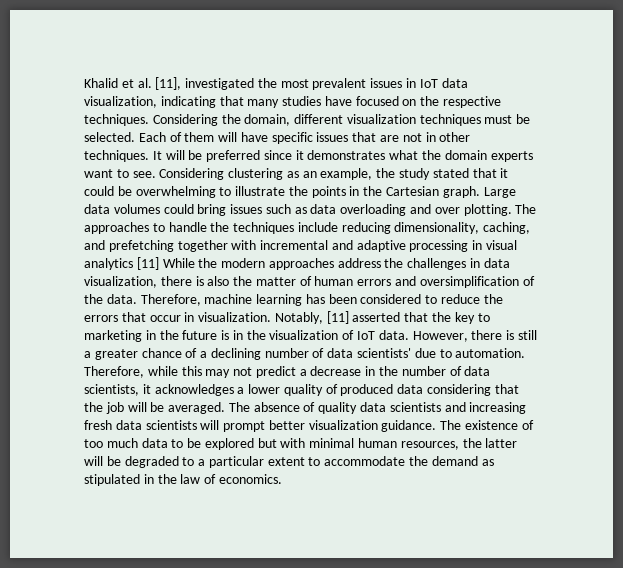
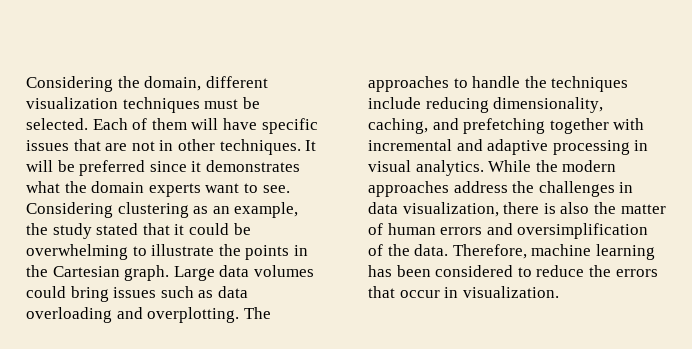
- Khalid et al. [11], investigated the most prevalent issues in IoT data visualization, indicating that many studies have focused on the respective techniques.
- Large data volumes could bring issues such as data overloading and over plotting.
+ Large data volumes could bring issues such as data overloading and overplotting.
- The approaches to handle the techniques include reducing dimensionality, caching, and prefetching together with incremental and adaptive processing in visual analytics [11] While the modern approaches address the challenges in data visualization, there is also the matter of human errors and oversimplification of the data.
+ The approaches to handle the techniques include reducing dimensionality, caching, and prefetching together with incremental and adaptive processing in visual analytics. While the modern approaches address the challenges in data visualization, there is also the matter of human errors and oversimplification of the data.
- Notably, [11] asserted that the key to marketing in the future is in the visualization of IoT data. However, there is still a greater chance of a declining number of data scientists' due to automation. Therefore, while this may not predict a decrease in the number of data scientists, it acknowledges a lower quality of produced data considering that the job will be averaged. The absence of quality data scientists and increasing fresh data scientists will prompt better visualization guidance. The existence of too much data to be explored but with minimal human resources, the latter will be degraded to a particular extent to accommodate the demand as stipulated in the law of economics.

